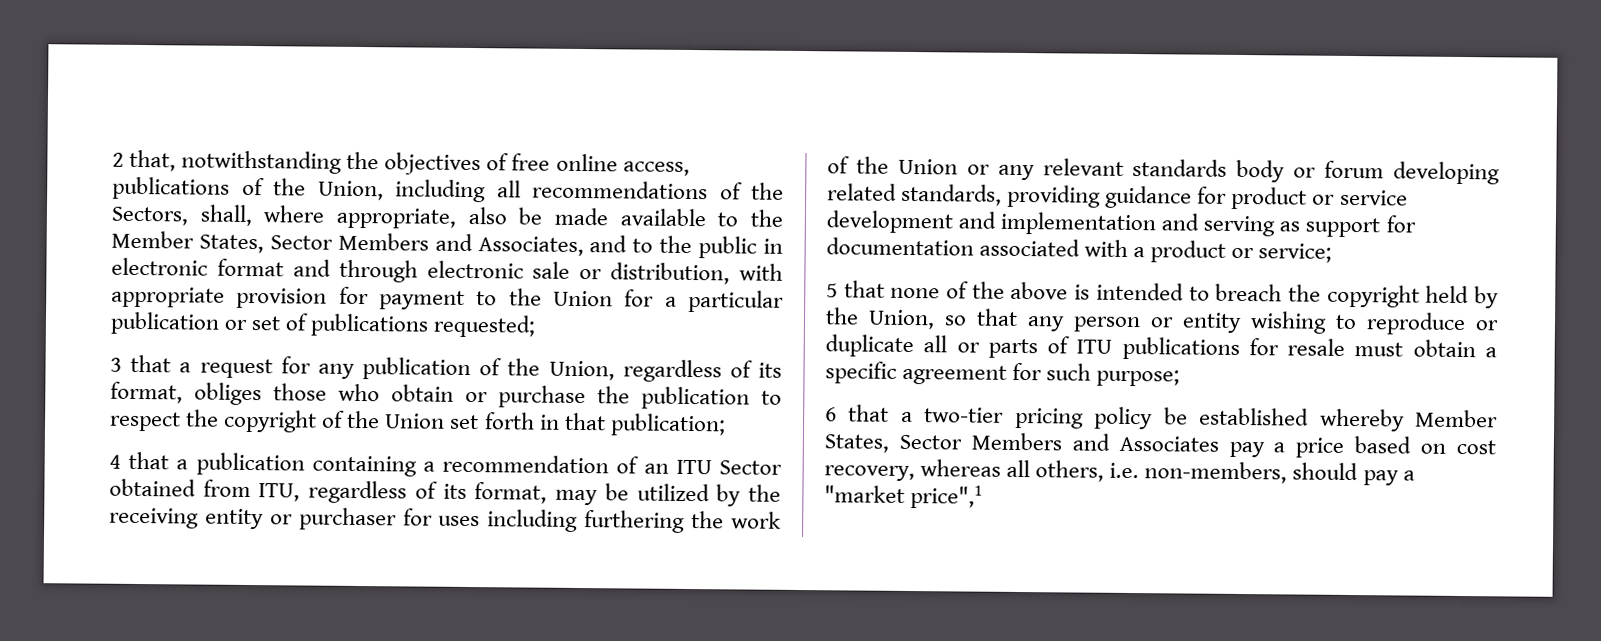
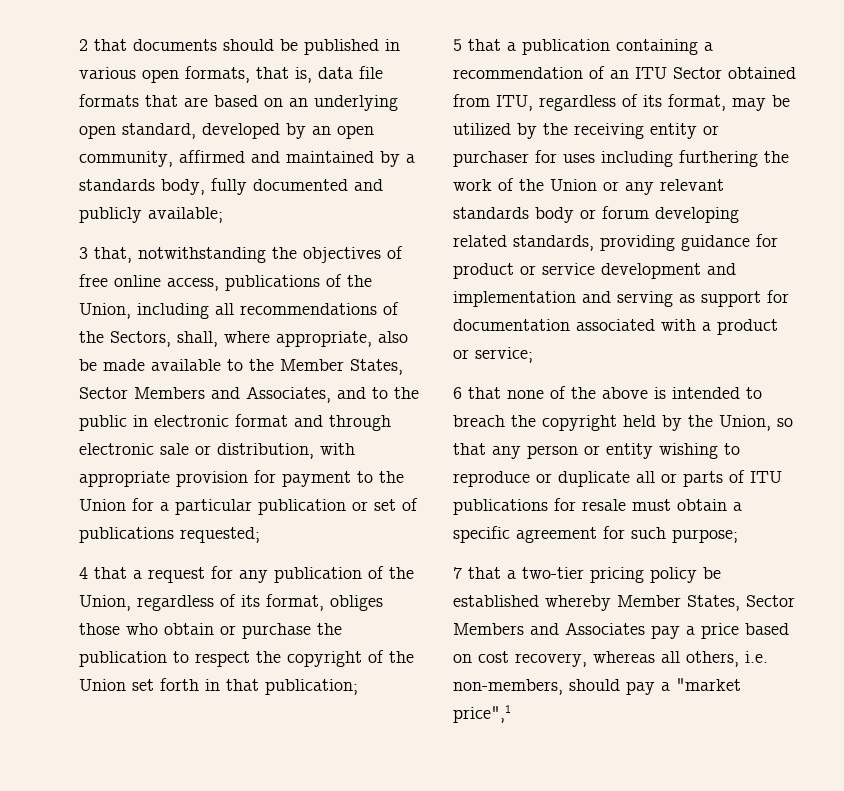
- 2 that, notwithstanding the objectives of free online access, publications of the Union, including all recommendations of the Sectors, shall, where appropriate, also be made available to the Member States, Sector Members and Associates, and to the public in electronic format and through electronic sale or distribution, with appropriate provision for payment to the Union for a particular publication or set of publications requested;
+ 2 that documents should be published in various open formats, that is, data file formats that are based on an underlying open standard, developed by an open community, affirmed and maintained by a standards body, fully documented and publicly available;
+ 3 that, notwithstanding the objectives of free online access, publications of the Union, including all recommendations of the Sectors, shall, where appropriate, also be made available to the Member States, Sector Members and Associates, and to the public in electronic format and through electronic sale or distribution, with appropriate provision for payment to the Union for a particular publication or set of publications requested;
- 3 that a request for any publication of the Union, regardless of its format, obliges those who obtain or purchase the publication to respect the copyright of the Union set forth in that publication;
+ 4 that a request for any publication of the Union, regardless of its format, obliges those who obtain or purchase the publication to respect the copyright of the Union set forth in that publication;
- 4 that a publication containing a recommendation of an ITU Sector obtained from ITU, regardless of its format, may be utilized by the receiving entity or purchaser for uses including furthering the work of the Union or any relevant standards body or forum developing related standards, providing guidance for product or service development and implementation and serving as support for documentation associated with a product or service;
+ 5 that a publication containing a recommendation of an ITU Sector obtained from ITU, regardless of its format, may be utilized by the receiving entity or purchaser for uses including furthering the work of the Union or any relevant standards body or forum developing related standards, providing guidance for product or service development and implementation and serving as support for documentation associated with a product or service;
- 5 that none of the above is intended to breach the copyright held by the Union, so that any person or entity wishing to reproduce or duplicate all or parts of ITU publications for resale must obtain a specific agreement for such purpose;
+ 6 that none of the above is intended to breach the copyright held by the Union, so that any person or entity wishing to reproduce or duplicate all or parts of ITU publications for resale must obtain a specific agreement for such purpose;
- 6 that a two-tier pricing policy be established whereby Member States, Sector Members and Associates pay a price based on cost recovery, whereas all others, i.e. non-members, should pay a "market price",1
+ 7 that a two-tier pricing policy be established whereby Member States, Sector Members and Associates pay a price based on cost recovery, whereas all others, i.e. non-members, should pay a "market price",1

